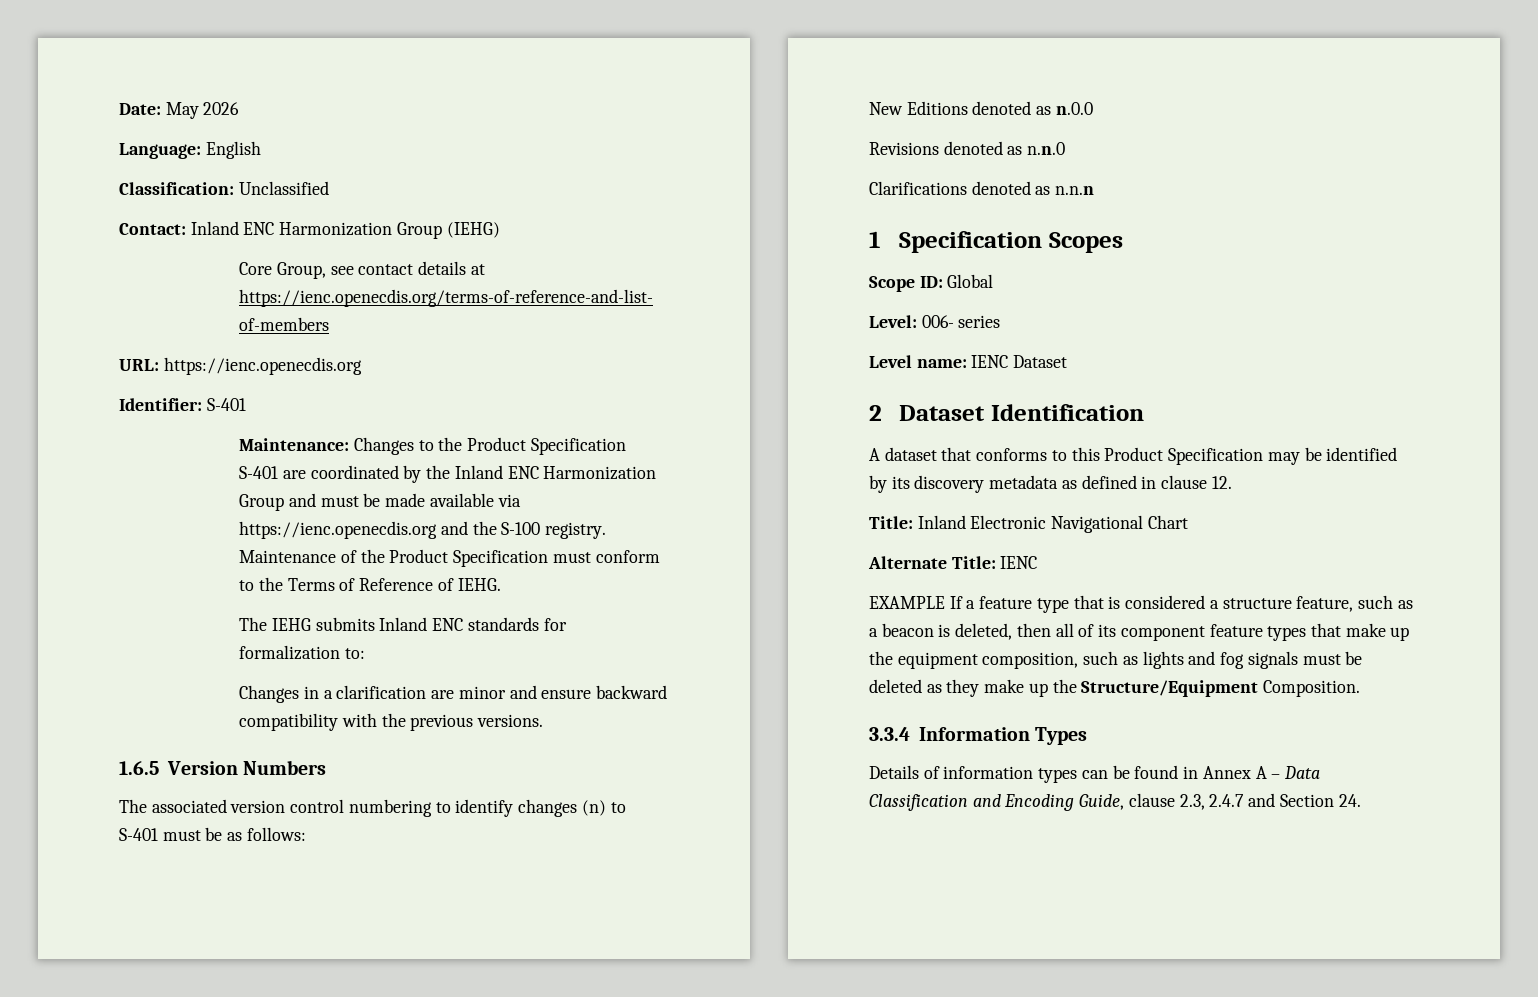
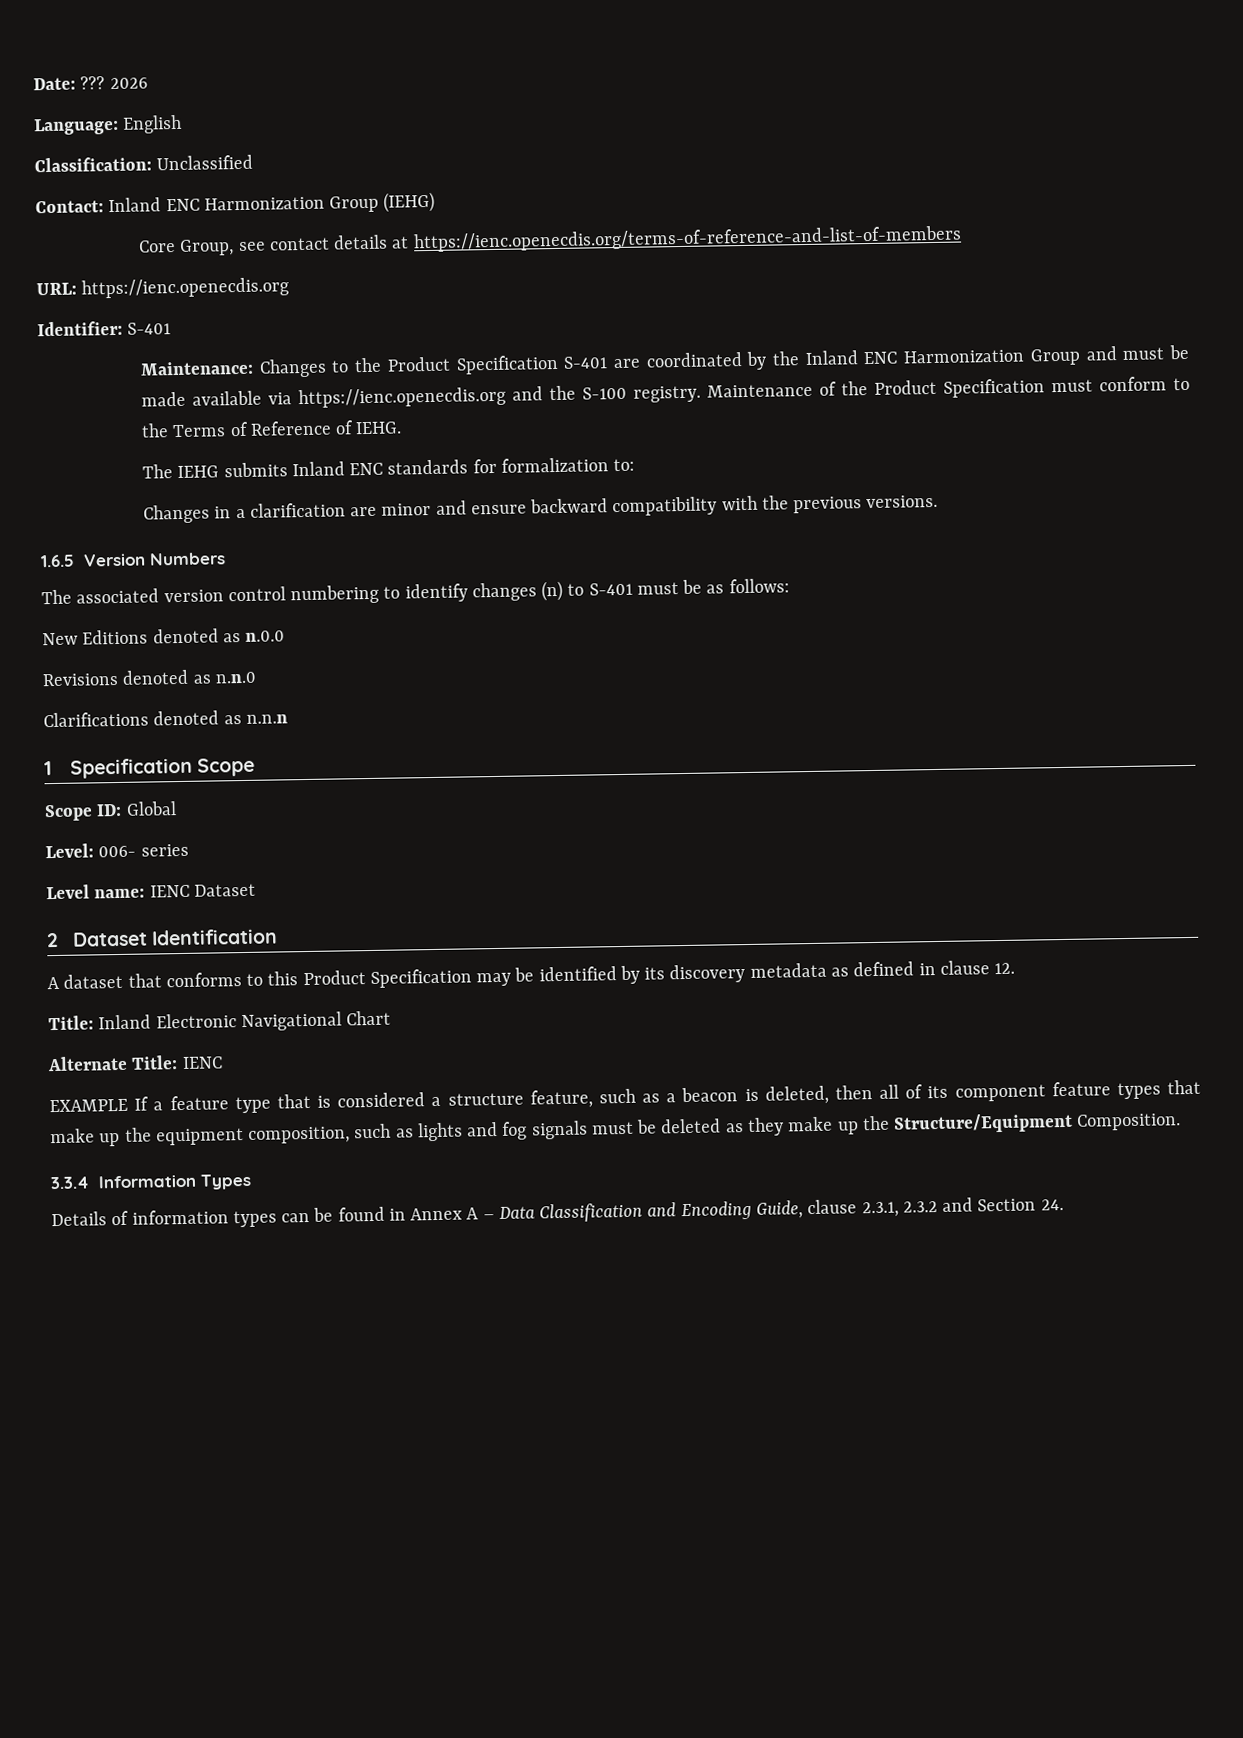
- Date: May 2026
+ Date: ??? 2026
- 1 Specification Scopes
+ 1 Specification Scope
- Details of information types can be found in Annex A – Data Classification and Encoding Guide, clause 2.3, 2.4.7 and Section 24.
+ Details of information types can be found in Annex A – Data Classification and Encoding Guide, clause 2.3.1, 2.3.2 and Section 24.

